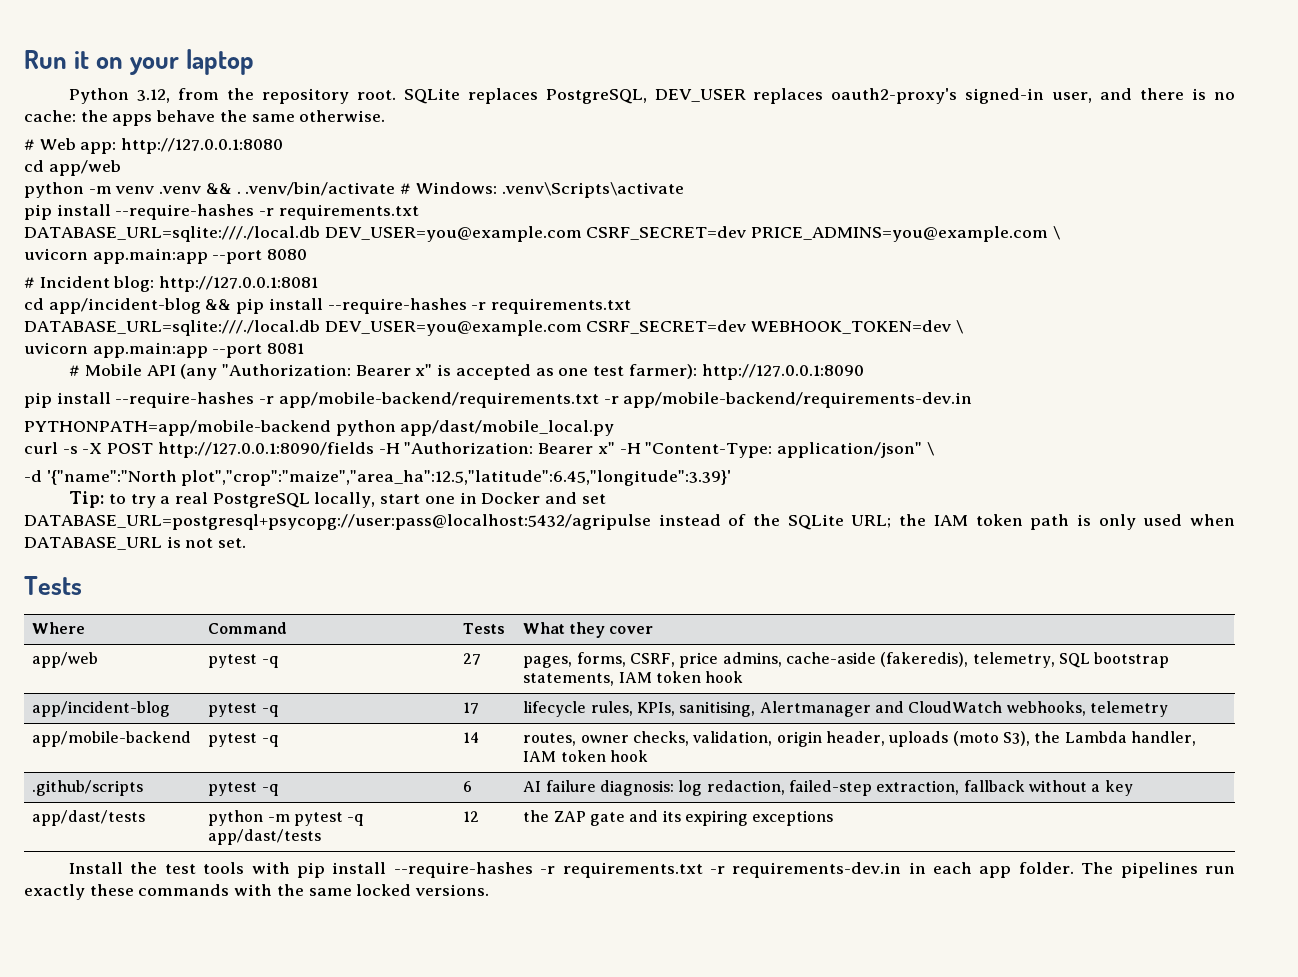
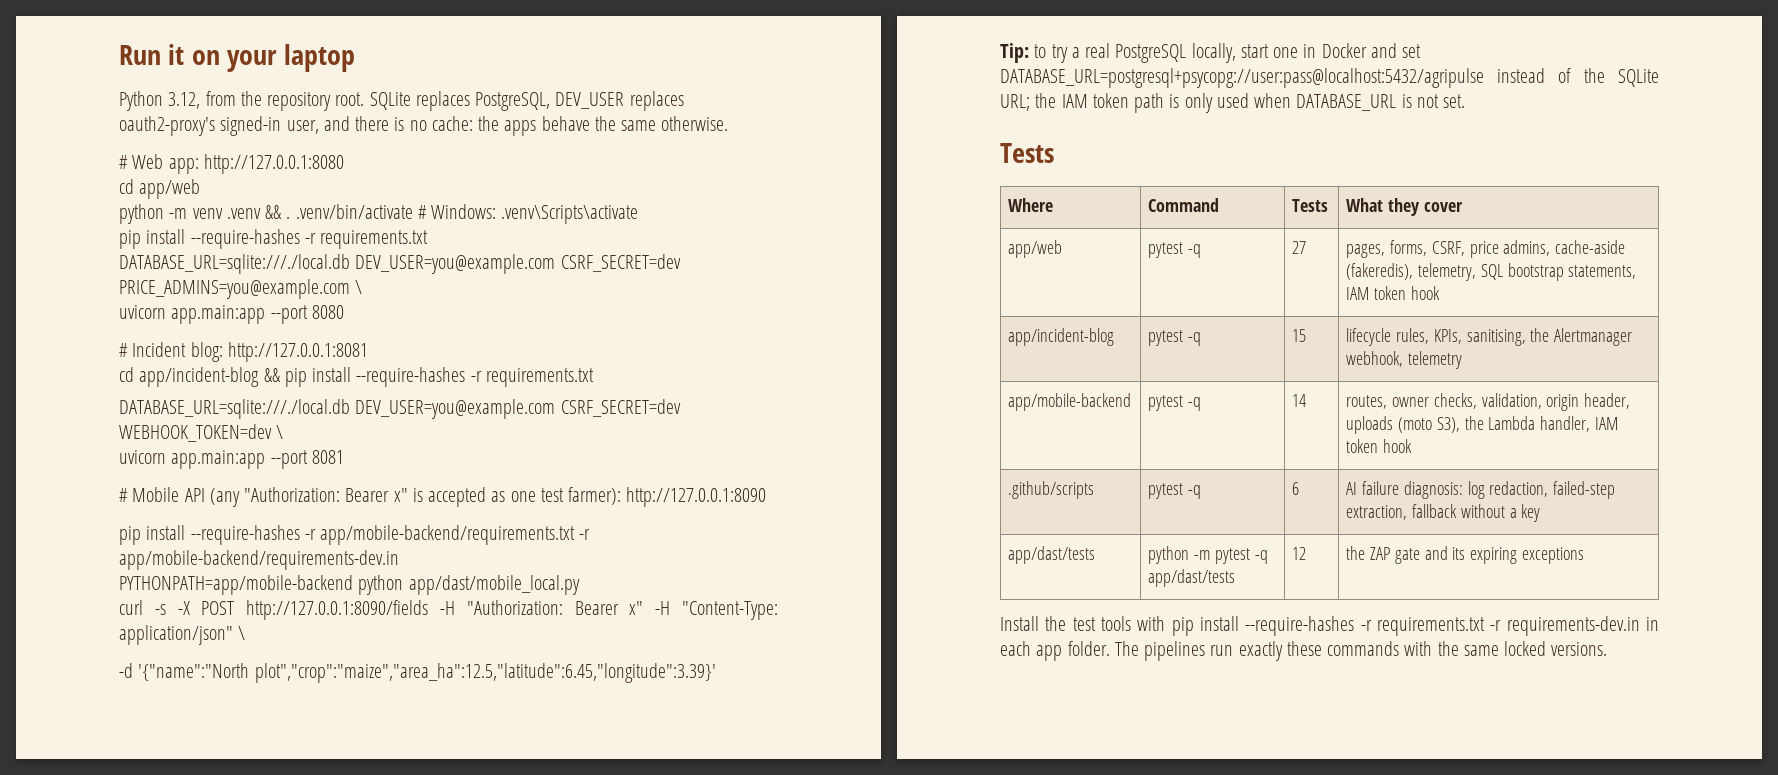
- app/incident-blog | pytest -q | 17 | lifecycle rules, KPIs, sanitising, Alertmanager and CloudWatch webhooks, telemetry
+ app/incident-blog | pytest -q | 15 | lifecycle rules, KPIs, sanitising, the Alertmanager webhook, telemetry

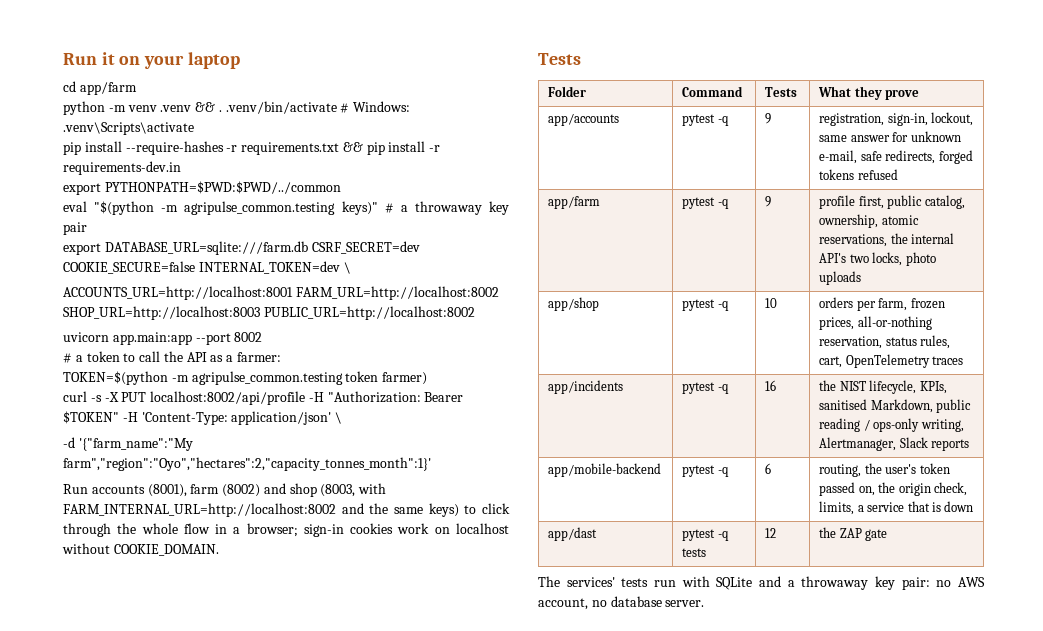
- Python 3.12, from the repository root. SQLite replaces PostgreSQL, DEV_USER replaces oauth2-proxy's signed-in user, and there is no cache: the apps behave the same otherwise.
- # Web app: http://127.0.0.1:8080
- cd app/web
+ cd app/farm
  python -m venv .venv && . .venv/bin/activate # Windows: .venv\Scripts\activate
- pip install --require-hashes -r requirements.txt
- DATABASE_URL=sqlite:///./local.db DEV_USER=you@example.com CSRF_SECRET=dev PRICE_ADMINS=you@example.com \
- uvicorn app.main:app --port 8080
- # Incident blog: http://127.0.0.1:8081
- cd app/incident-blog && pip install --require-hashes -r requirements.txt
- DATABASE_URL=sqlite:///./local.db DEV_USER=you@example.com CSRF_SECRET=dev WEBHOOK_TOKEN=dev \
- uvicorn app.main:app --port 8081
- # Mobile API (any "Authorization: Bearer x" is accepted as one test farmer): http://127.0.0.1:8090
- pip install --require-hashes -r app/mobile-backend/requirements.txt -r app/mobile-backend/requirements-dev.in
- PYTHONPATH=app/mobile-backend python app/dast/mobile_local.py
+ pip install --require-hashes -r requirements.txt && pip install -r requirements-dev.in
+ export PYTHONPATH=$PWD:$PWD/../common
+ eval "$(python -m agripulse_common.testing keys)" # a throwaway key pair
+ export DATABASE_URL=sqlite:///farm.db CSRF_SECRET=dev COOKIE_SECURE=false INTERNAL_TOKEN=dev \
+ ACCOUNTS_URL=http://localhost:8001 FARM_URL=http://localhost:8002 SHOP_URL=http://localhost:8003 PUBLIC_URL=http://localhost:8002
+ uvicorn app.main:app --port 8002
+ # a token to call the API as a farmer:
+ TOKEN=$(python -m agripulse_common.testing token farmer)
- curl -s -X POST http://127.0.0.1:8090/fields -H "Authorization: Bearer x" -H "Content-Type: application/json" \
- -d '{"name":"North plot","crop":"maize","area_ha":12.5,"latitude":6.45,"longitude":3.39}'
- Tip: to try a real PostgreSQL locally, start one in Docker and set DATABASE_URL=postgresql+psycopg://user:pass@localhost:5432/agripulse instead of the SQLite URL; the IAM token path is only used when DATABASE_URL is not set.
+ curl -s -X PUT localhost:8002/api/profile -H "Authorization: Bearer $TOKEN" -H 'Content-Type: application/json' \
+ -d '{"farm_name":"My farm","region":"Oyo","hectares":2,"capacity_tonnes_month":1}'
+ Run accounts (8001), farm (8002) and shop (8003, with FARM_INTERNAL_URL=http://localhost:8002 and the same keys) to click through the whole flow in a browser; sign-in cookies work on localhost without COOKIE_DOMAIN.
- Where | Command | Tests | What they cover
- app/web | pytest -q | 27 | pages, forms, CSRF, price admins, cache-aside (fakeredis), telemetry, SQL bootstrap statements, IAM token hook
- app/incident-blog | pytest -q | 15 | lifecycle rules, KPIs, sanitising, the Alertmanager webhook, telemetry
- app/mobile-backend | pytest -q | 14 | routes, owner checks, validation, origin header, uploads (moto S3), the Lambda handler, IAM token hook
- .github/scripts | pytest -q | 6 | AI failure diagnosis: log redaction, failed-step extraction, fallback without a key
- app/dast/tests | python -m pytest -q app/dast/tests | 12 | the ZAP gate and its expiring exceptions
- Install the test tools with pip install --require-hashes -r requirements.txt -r requirements-dev.in in each app folder. The pipelines run exactly these commands with the same locked versions.
+ Folder | Command | Tests | What they prove
+ app/accounts | pytest -q | 9 | registration, sign-in, lockout, same answer for unknown e-mail, safe redirects, forged tokens refused
+ app/farm | pytest -q | 9 | profile first, public catalog, ownership, atomic reservations, the internal API's two locks, photo uploads
+ app/shop | pytest -q | 10 | orders per farm, frozen prices, all-or-nothing reservation, status rules, cart, OpenTelemetry traces
+ app/incidents | pytest -q | 16 | the NIST lifecycle, KPIs, sanitised Markdown, public reading / ops-only writing, Alertmanager, Slack reports
+ app/mobile-backend | pytest -q | 6 | routing, the user's token passed on, the origin check, limits, a service that is down
+ app/dast | pytest -q tests | 12 | the ZAP gate
+ The services' tests run with SQLite and a throwaway key pair: no AWS account, no database server.

